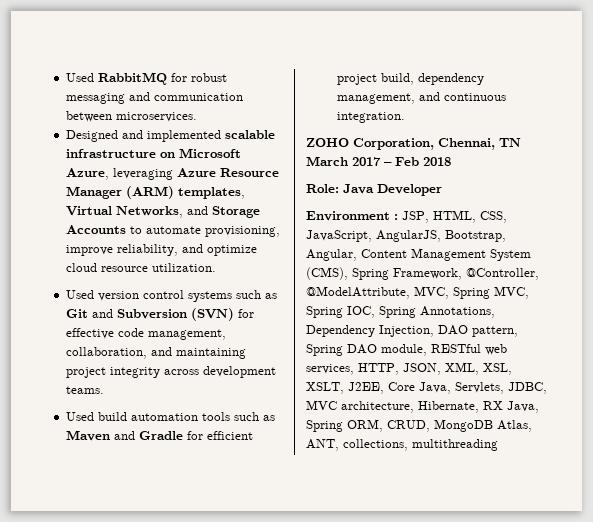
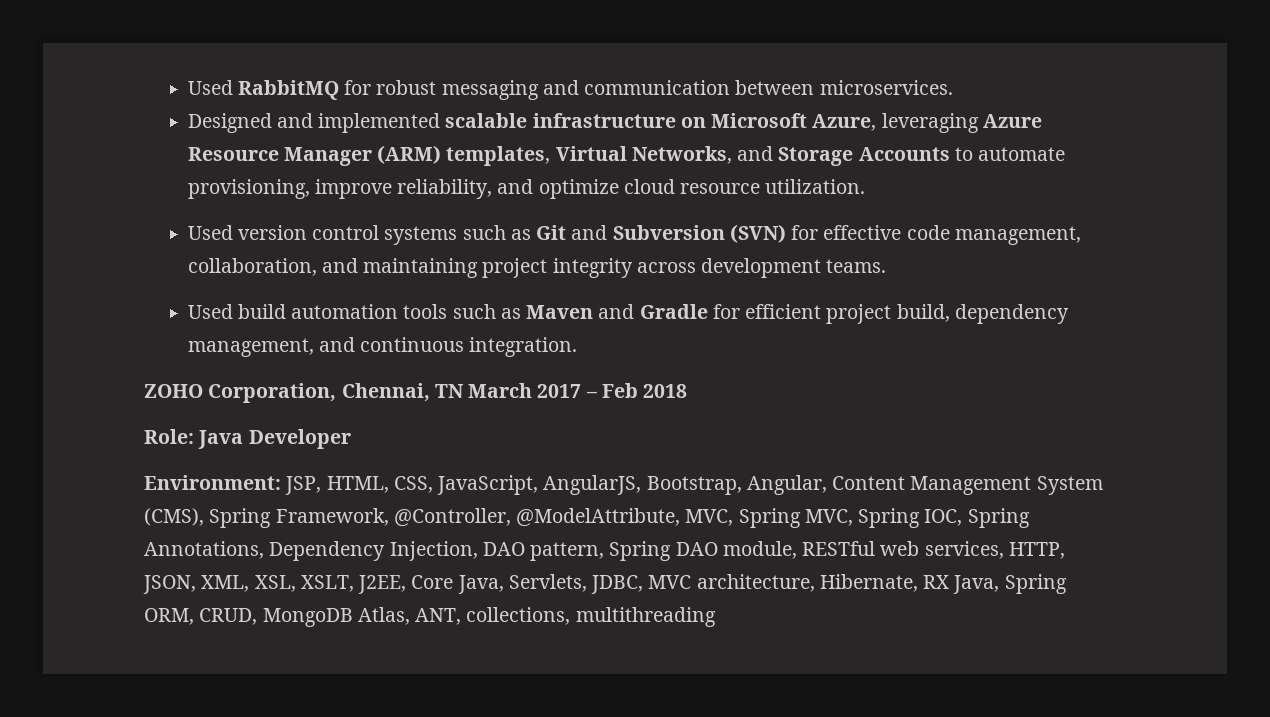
- Environment : JSP, HTML, CSS, JavaScript, AngularJS, Bootstrap, Angular, Content Management System (CMS), Spring Framework, @Controller, @ModelAttribute, MVC, Spring MVC, Spring IOC, Spring Annotations, Dependency Injection, DAO pattern, Spring DAO module, RESTful web services, HTTP, JSON, XML, XSL, XSLT, J2EE, Core Java, Servlets, JDBC, MVC architecture, Hibernate, RX Java, Spring ORM, CRUD, MongoDB Atlas, ANT, collections, multithreading
+ Environment: JSP, HTML, CSS, JavaScript, AngularJS, Bootstrap, Angular, Content Management System (CMS), Spring Framework, @Controller, @ModelAttribute, MVC, Spring MVC, Spring IOC, Spring Annotations, Dependency Injection, DAO pattern, Spring DAO module, RESTful web services, HTTP, JSON, XML, XSL, XSLT, J2EE, Core Java, Servlets, JDBC, MVC architecture, Hibernate, RX Java, Spring ORM, CRUD, MongoDB Atlas, ANT, collections, multithreading

